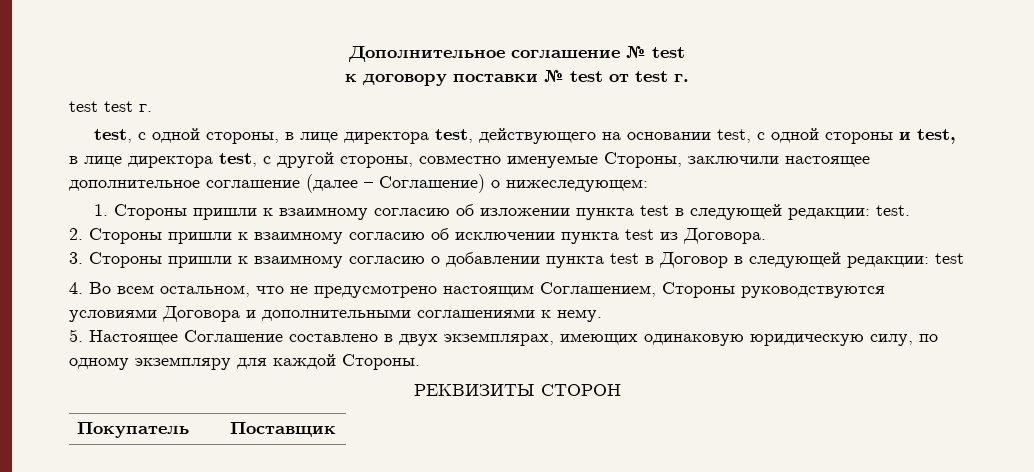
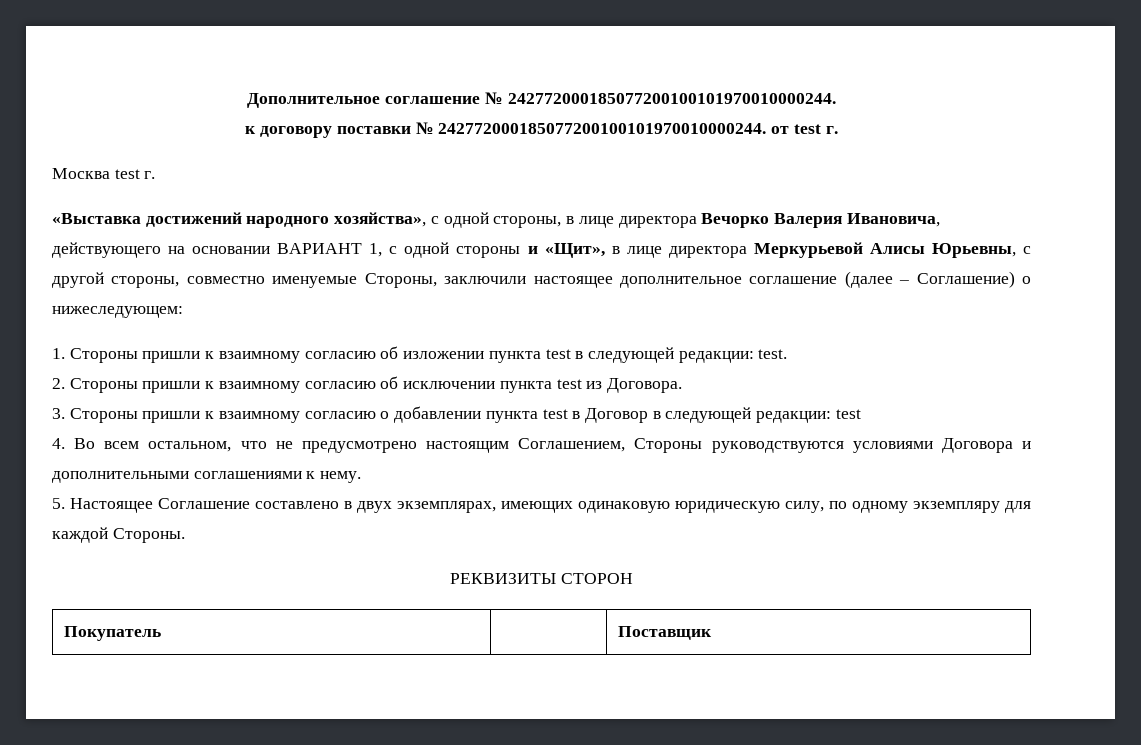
- Дополнительное соглашение № test
+ Дополнительное соглашение № 242772000185077200100101970010000244.
- к договору поставки № test от test г.
+ к договору поставки № 242772000185077200100101970010000244. от test г.
- test test г.
- test, с одной стороны, в лице директора test, действующего на основании test, с одной стороны и test, в лице директора test, с другой стороны, совместно именуемые Стороны, заключили настоящее дополнительное соглашение (далее – Соглашение) о нижеследующем:
+ Москва test г.
+ «Выставка достижений народного хозяйства», с одной стороны, в лице директора Вечорко Валерия Ивановича, действующего на основании ВАРИАНТ 1, с одной стороны и «Щит», в лице директора Меркурьевой Алисы Юрьевны, с другой стороны, совместно именуемые Стороны, заключили настоящее дополнительное соглашение (далее – Соглашение) о нижеследующем:

